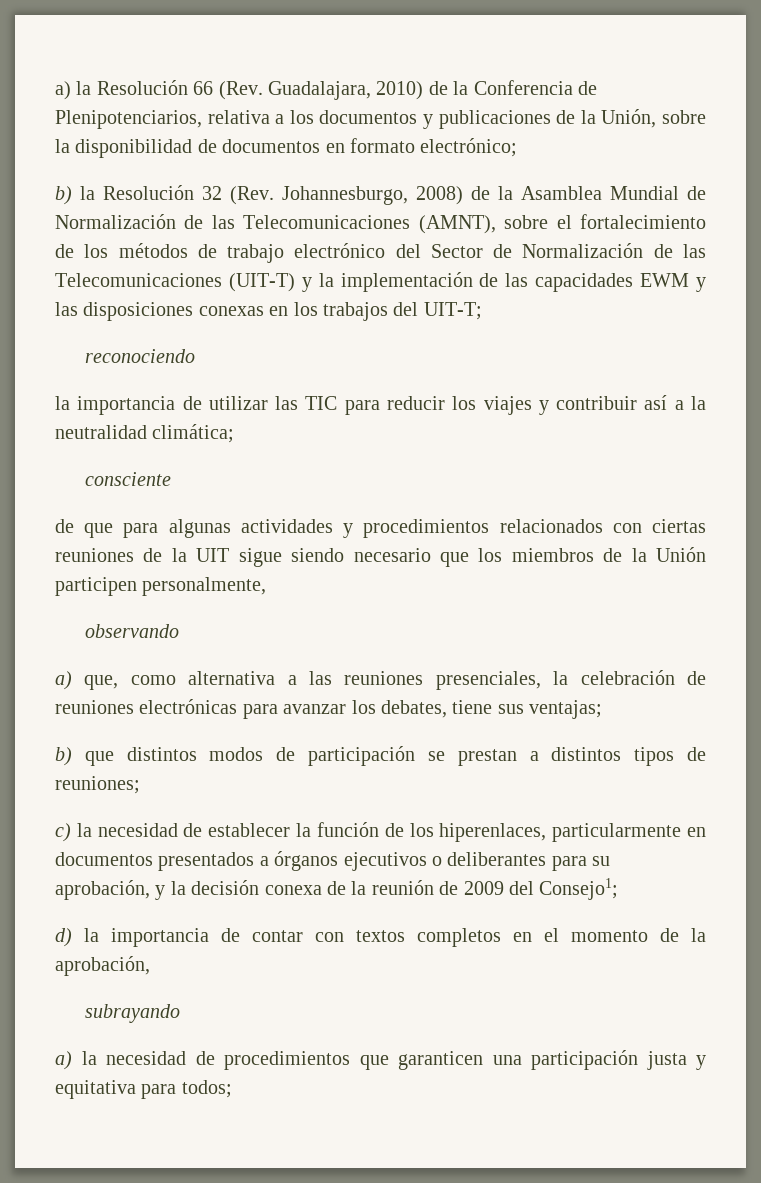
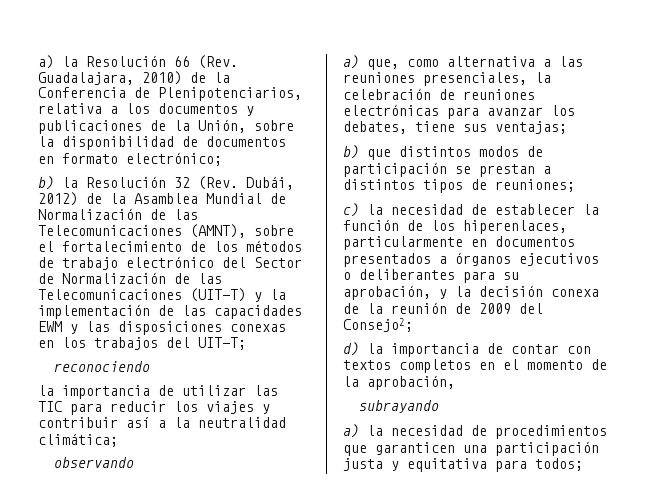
- b) la Resolución 32 (Rev. Johannesburgo, 2008) de la Asamblea Mundial de Normalización de las Telecomunicaciones (AMNT), sobre el fortalecimiento de los métodos de trabajo electrónico del Sector de Normalización de las Telecomunicaciones (UIT-T) y la implementación de las capacidades EWM y las disposiciones conexas en los trabajos del UIT-T;
+ b) la Resolución 32 (Rev. Dubái, 2012) de la Asamblea Mundial de Normalización de las Telecomunicaciones (AMNT), sobre el fortalecimiento de los métodos de trabajo electrónico del Sector de Normalización de las Telecomunicaciones (UIT-T) y la implementación de las capacidades EWM y las disposiciones conexas en los trabajos del UIT-T;
- consciente
- de que para algunas actividades y procedimientos relacionados con ciertas reuniones de la UIT sigue siendo necesario que los miembros de la Unión participen personalmente,
- c) la necesidad de establecer la función de los hiperenlaces, particularmente en documentos presentados a órganos ejecutivos o deliberantes para su aprobación, y la decisión conexa de la reunión de 2009 del Consejo1;
+ c) la necesidad de establecer la función de los hiperenlaces, particularmente en documentos presentados a órganos ejecutivos o deliberantes para su aprobación, y la decisión conexa de la reunión de 2009 del Consejo2;

